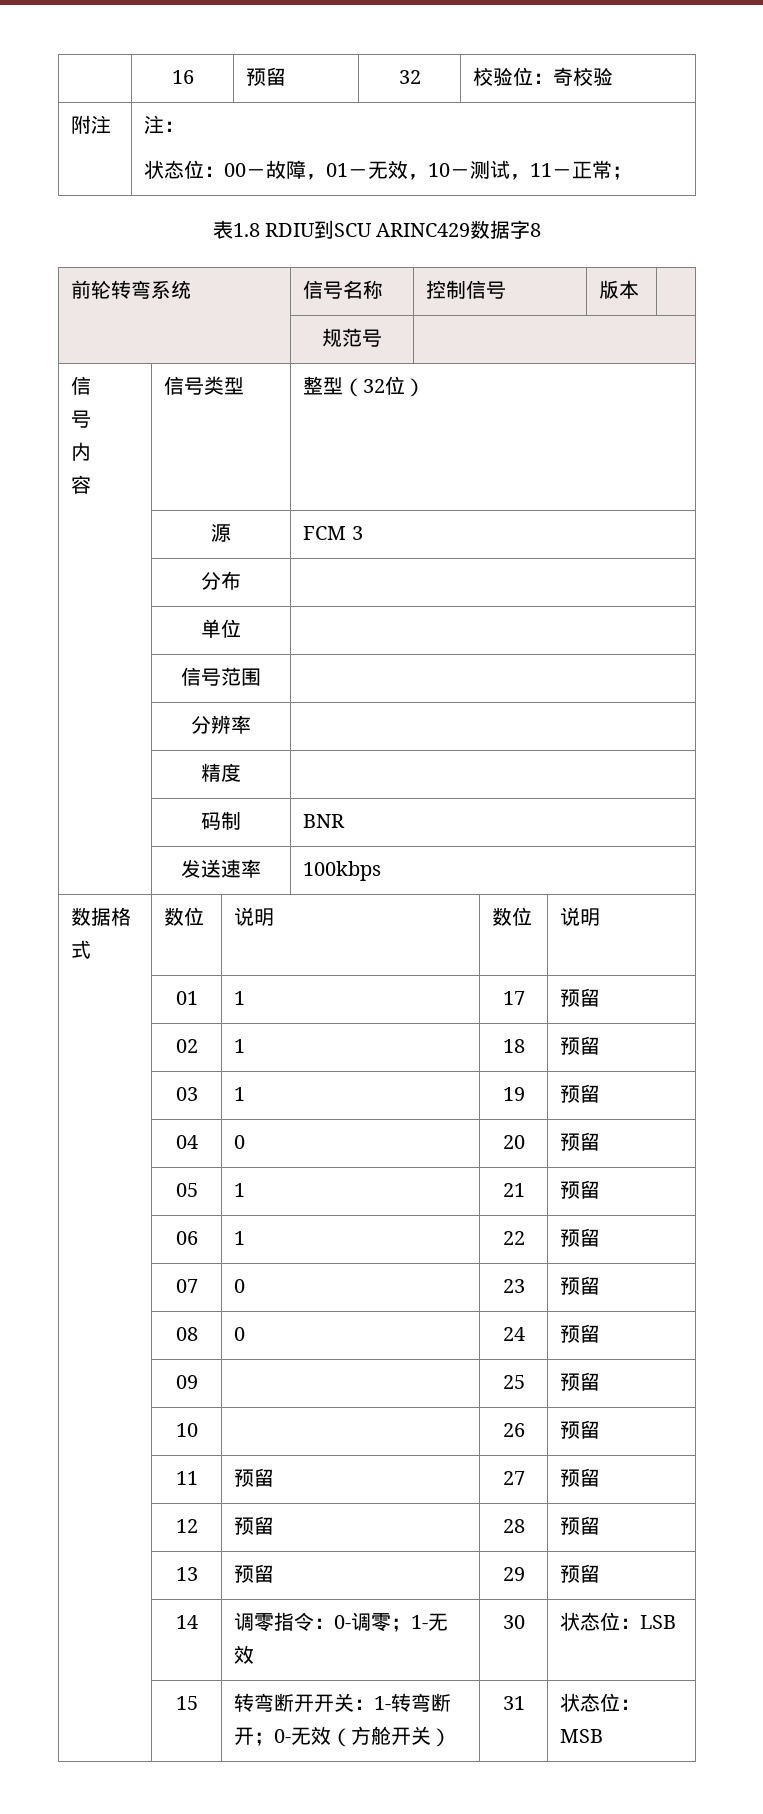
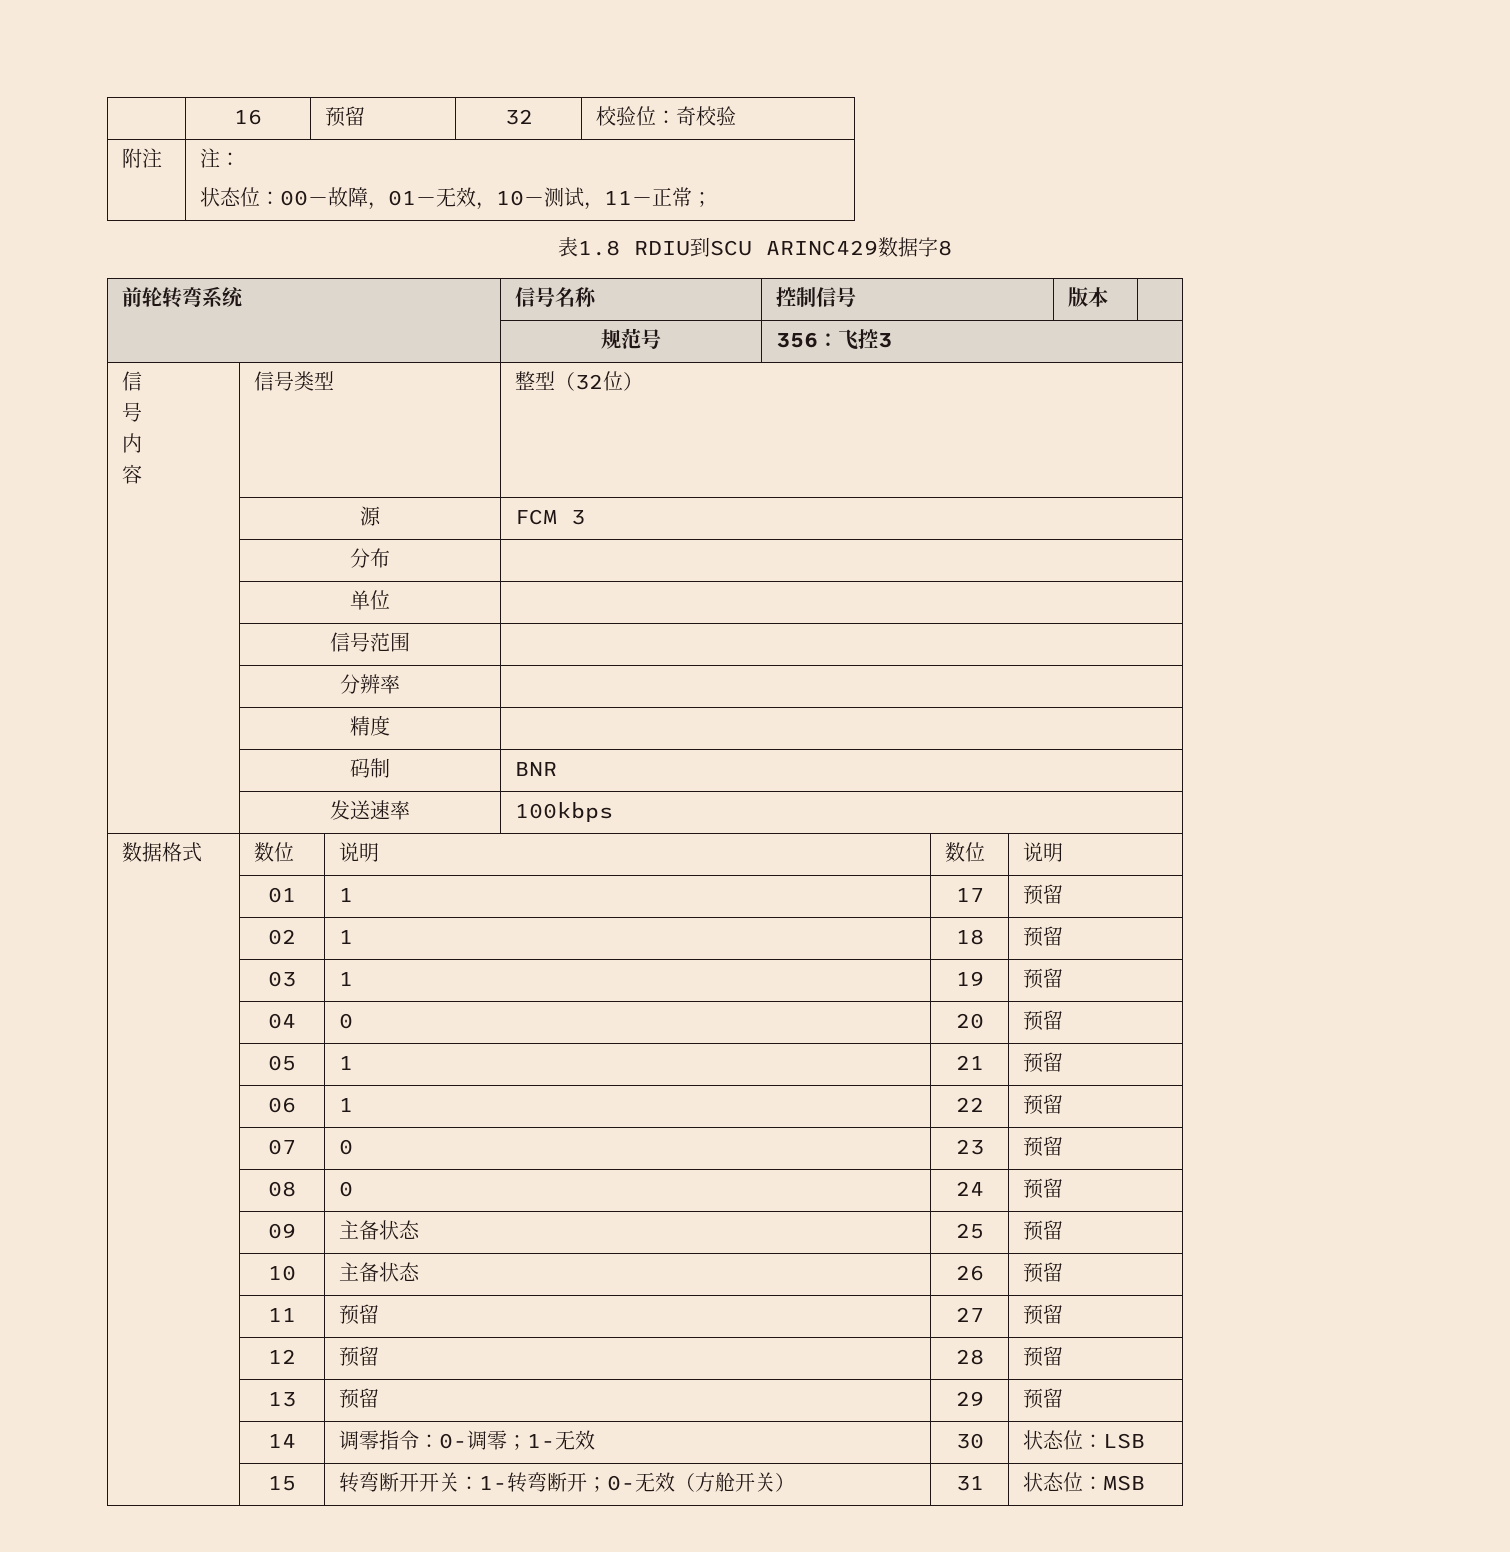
- | 规范号 |
+ | 规范号 | 356：飞控3
- | 09 | | 25 | 预留
+ | 09 | 主备状态 | 25 | 预留
- | 10 | | 26 | 预留
+ | 10 | 主备状态 | 26 | 预留

